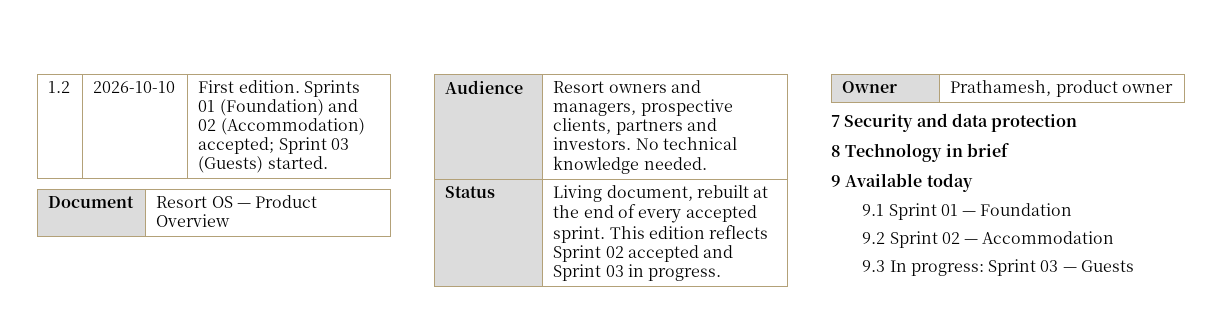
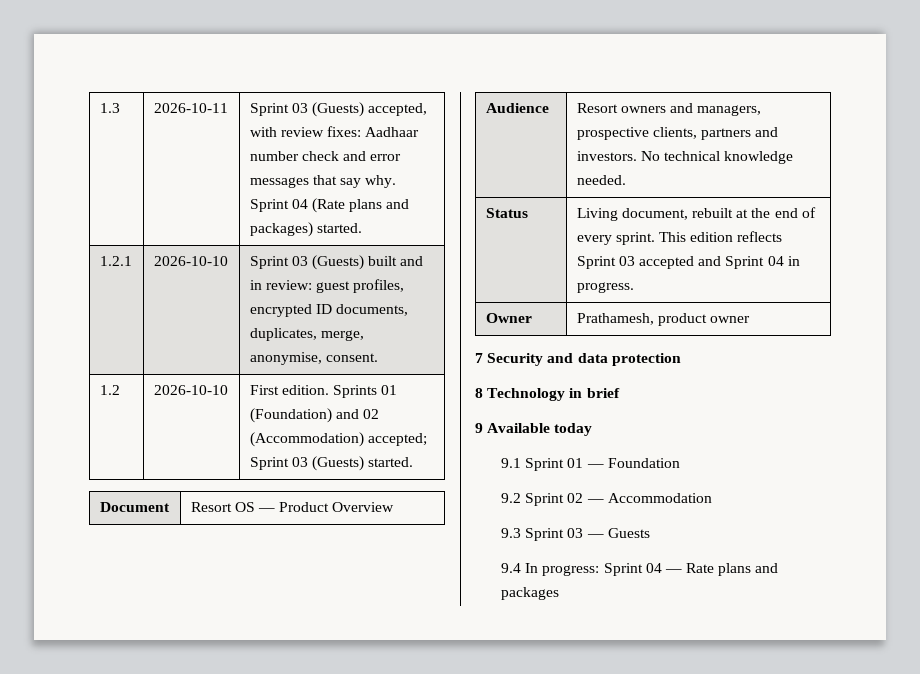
+ 1.3 | 2026-10-11 | Sprint 03 (Guests) accepted, with review fixes: Aadhaar number check and error messages that say why. Sprint 04 (Rate plans and packages) started.
+ 1.2.1 | 2026-10-10 | Sprint 03 (Guests) built and in review: guest profiles, encrypted ID documents, duplicates, merge, anonymise, consent.
- Status | Living document, rebuilt at the end of every accepted sprint. This edition reflects Sprint 02 accepted and Sprint 03 in progress.
+ Status | Living document, rebuilt at the end of every sprint. This edition reflects Sprint 03 accepted and Sprint 04 in progress.
- 9.3 In progress: Sprint 03 — Guests
+ 9.3 Sprint 03 — Guests
+ 9.4 In progress: Sprint 04 — Rate plans and packages

